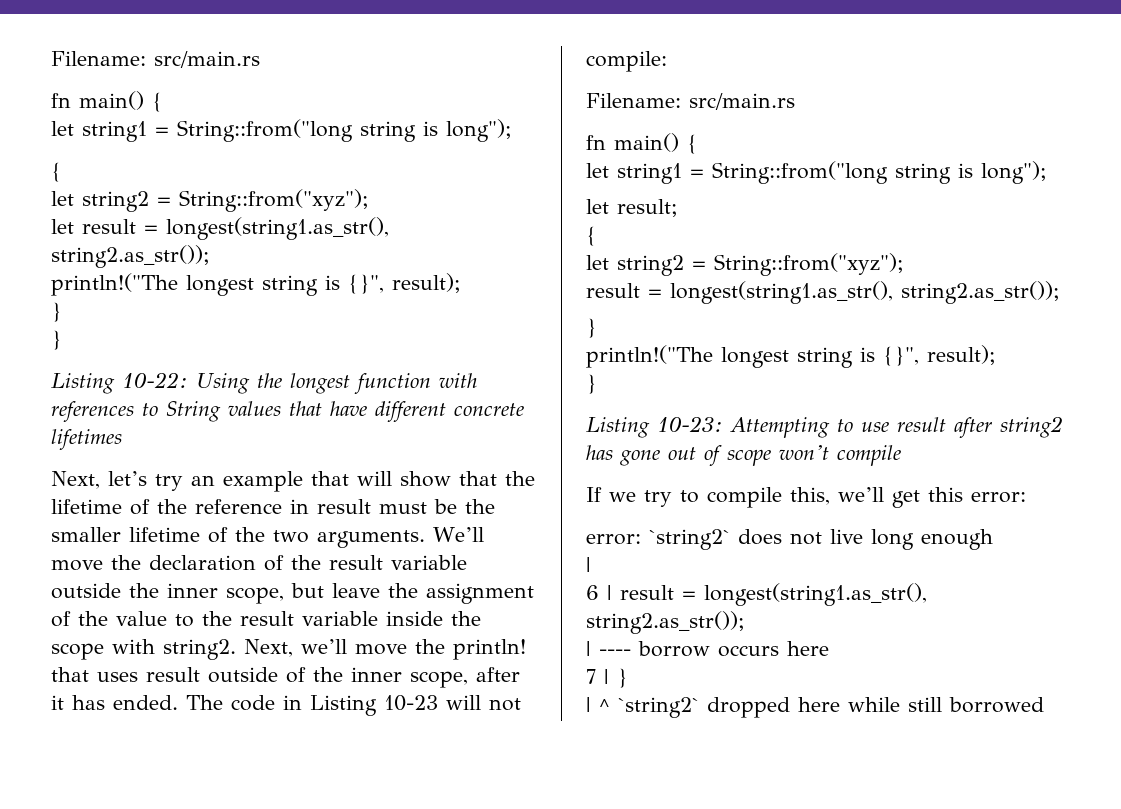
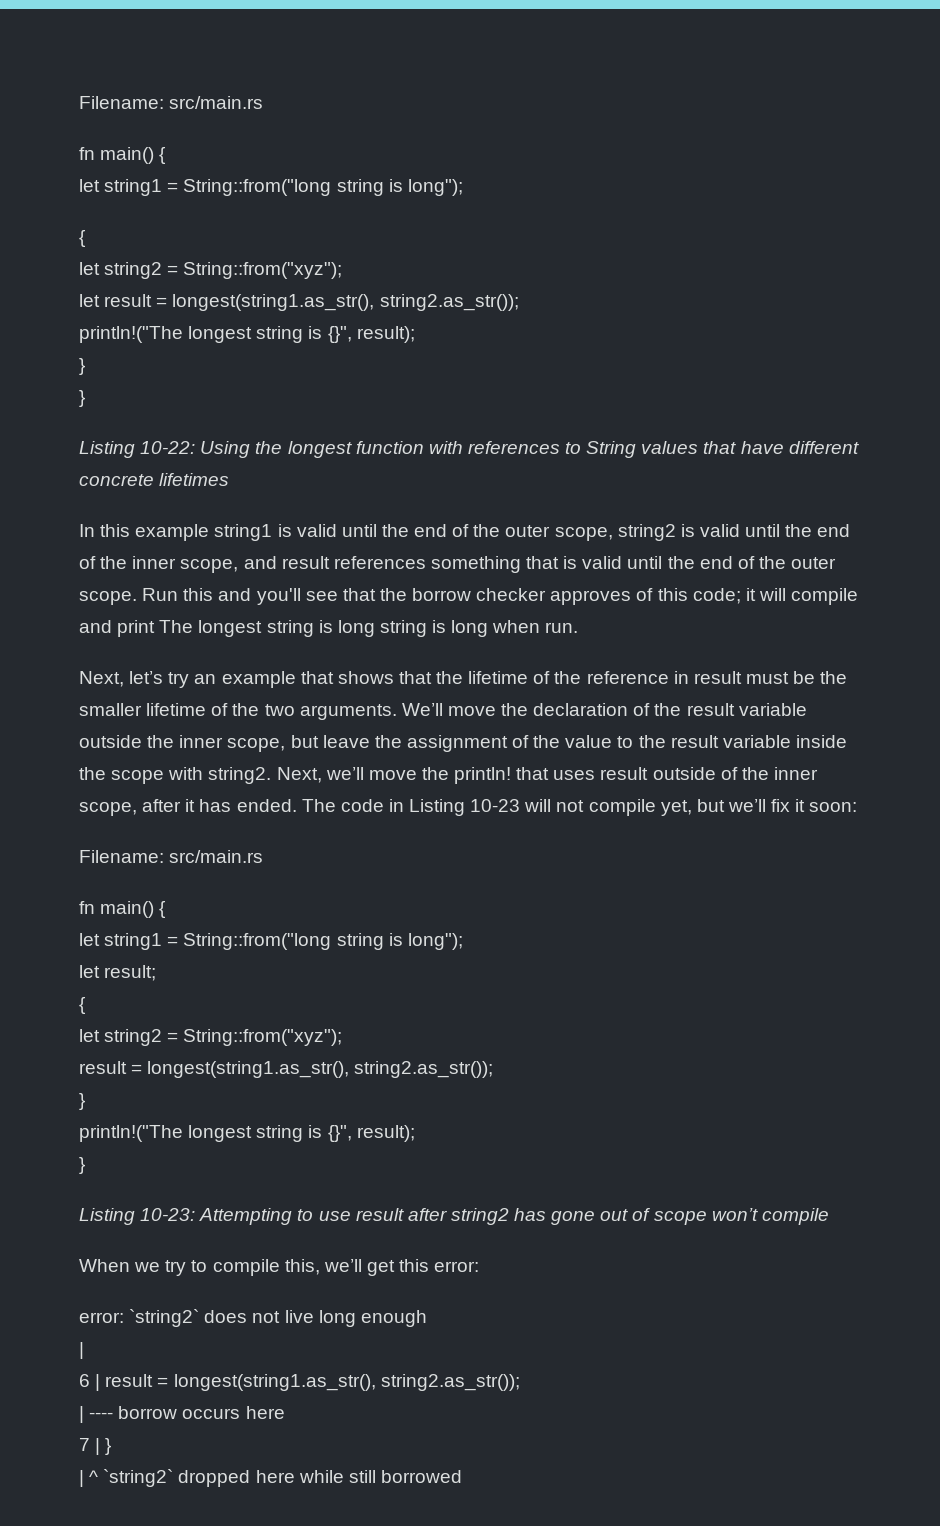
+ In this example string1 is valid until the end of the outer scope, string2 is valid until the end of the inner scope, and result references something that is valid until the end of the outer scope. Run this and you'll see that the borrow checker approves of this code; it will compile and print The longest string is long string is long when run.
- Next, let’s try an example that will show that the lifetime of the reference in result must be the smaller lifetime of the two arguments.
+ Next, let’s try an example that shows that the lifetime of the reference in result must be the smaller lifetime of the two arguments.
- The code in Listing 10-23 will not compile:
+ The code in Listing 10-23 will not compile yet, but we’ll fix it soon:
- If we try to compile this, we’ll get this error:
+ When we try to compile this, we’ll get this error:

